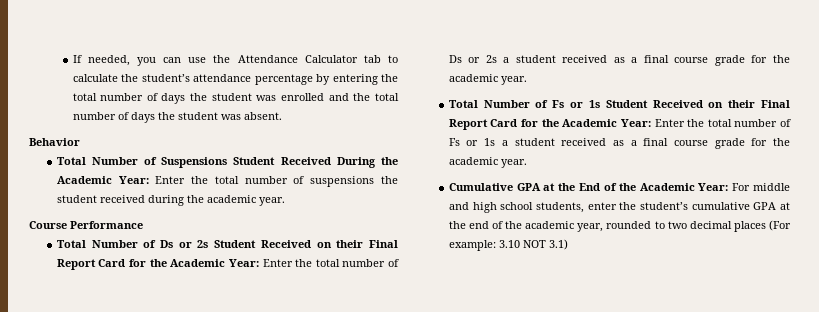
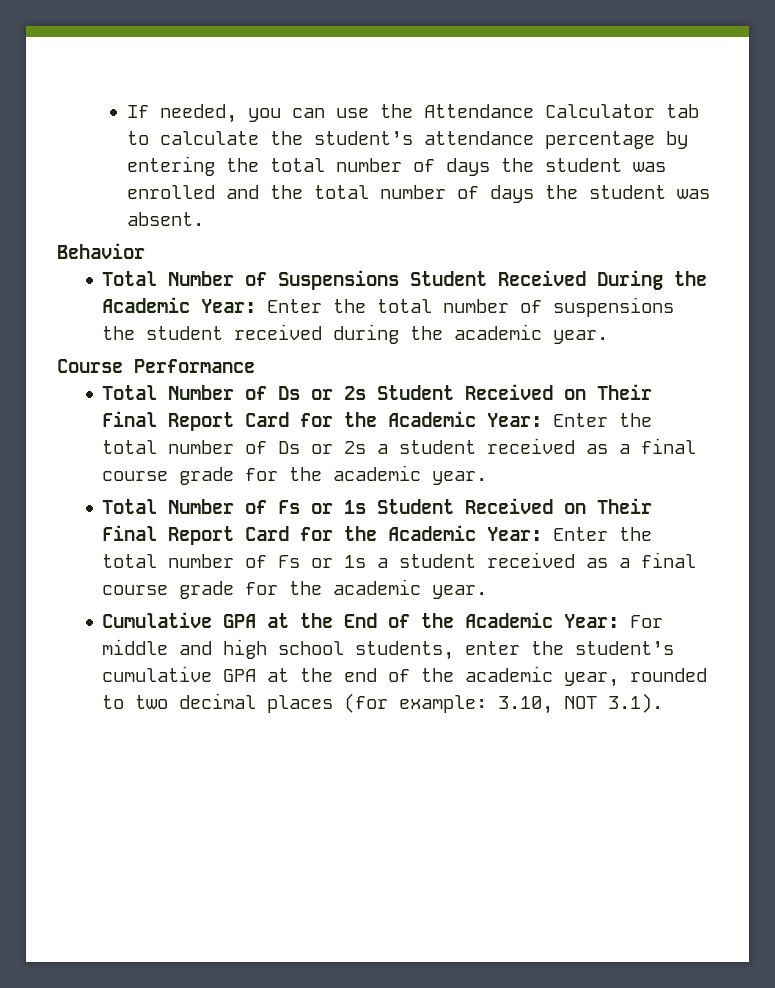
- Total Number of Ds or 2s Student Received on their Final Report Card for the Academic Year: Enter the total number of Ds or 2s a student received as a final course grade for the academic year.
+ Total Number of Ds or 2s Student Received on Their Final Report Card for the Academic Year: Enter the total number of Ds or 2s a student received as a final course grade for the academic year.
- Total Number of Fs or 1s Student Received on their Final Report Card for the Academic Year: Enter the total number of Fs or 1s a student received as a final course grade for the academic year.
+ Total Number of Fs or 1s Student Received on Their Final Report Card for the Academic Year: Enter the total number of Fs or 1s a student received as a final course grade for the academic year.
- Cumulative GPA at the End of the Academic Year: For middle and high school students, enter the student’s cumulative GPA at the end of the academic year, rounded to two decimal places (For example: 3.10 NOT 3.1)
+ Cumulative GPA at the End of the Academic Year: For middle and high school students, enter the student’s cumulative GPA at the end of the academic year, rounded to two decimal places (for example: 3.10, NOT 3.1).

